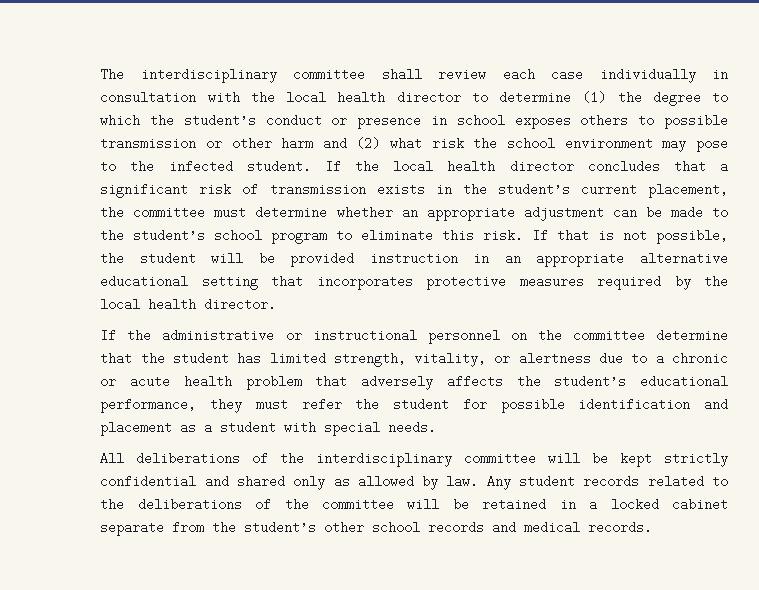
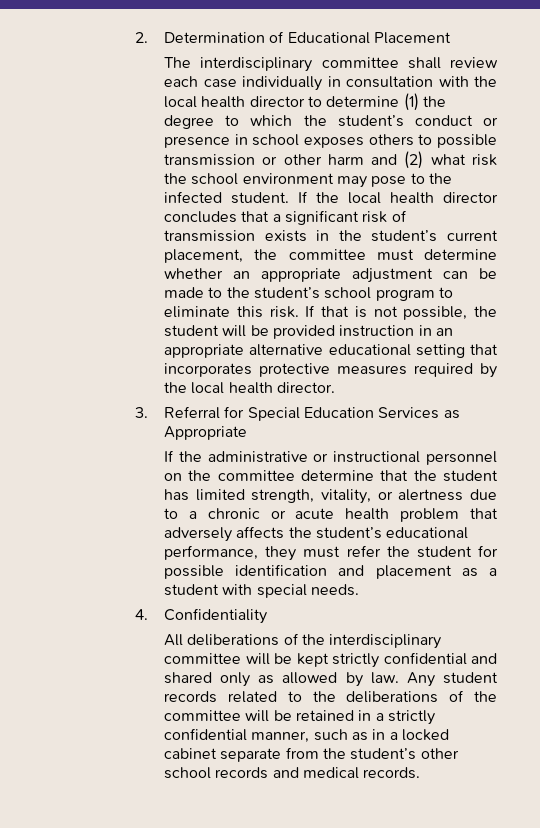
+ 2. Determination of Educational Placement
+ 3. Referral for Special Education Services as Appropriate
+ 4. Confidentiality
- Any student records related to the deliberations of the committee will be retained in a locked cabinet separate from the student’s other school records and medical records.
+ Any student records related to the deliberations of the committee will be retained in a strictly confidential manner, such as in a locked cabinet separate from the student’s other school records and medical records.

